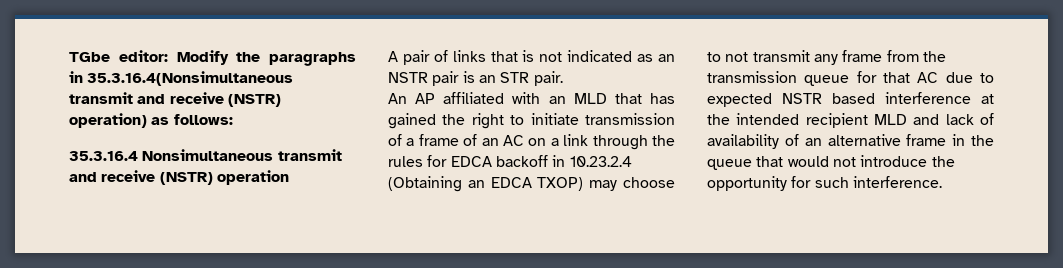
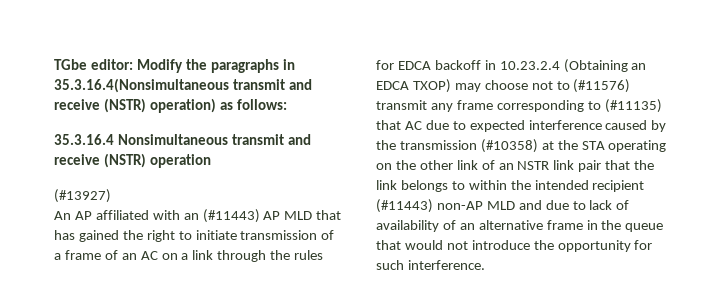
- A pair of links that is not indicated as an NSTR pair is an STR pair.
+ (#13927)
- An AP affiliated with an MLD that has gained the right to initiate transmission of a frame of an AC on a link through the rules for EDCA backoff in 10.23.2.4 (Obtaining an EDCA TXOP) may choose to not transmit any frame from the transmission queue for that AC due to expected NSTR based interference at the intended recipient MLD and lack of availability of an alternative frame in the queue that would not introduce the opportunity for such interference.
+ An AP affiliated with an (#11443) AP MLD that has gained the right to initiate transmission of a frame of an AC on a link through the rules for EDCA backoff in 10.23.2.4 (Obtaining an EDCA TXOP) may choose not to (#11576) transmit any frame corresponding to (#11135) that AC due to expected interference caused by the transmission (#10358) at the STA operating on the other link of an NSTR link pair that the link belongs to within the intended recipient (#11443) non-AP MLD and due to lack of availability of an alternative frame in the queue that would not introduce the opportunity for such interference.

